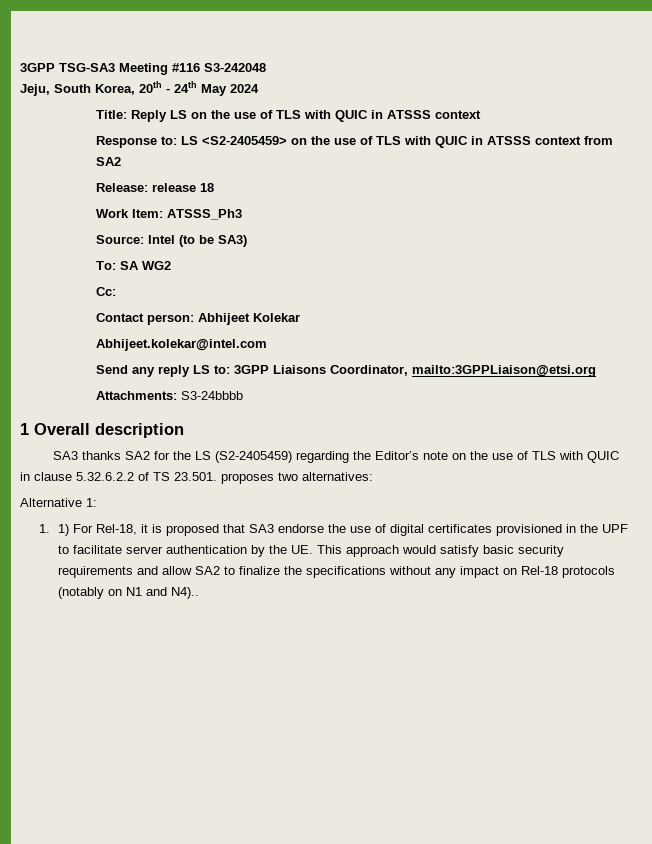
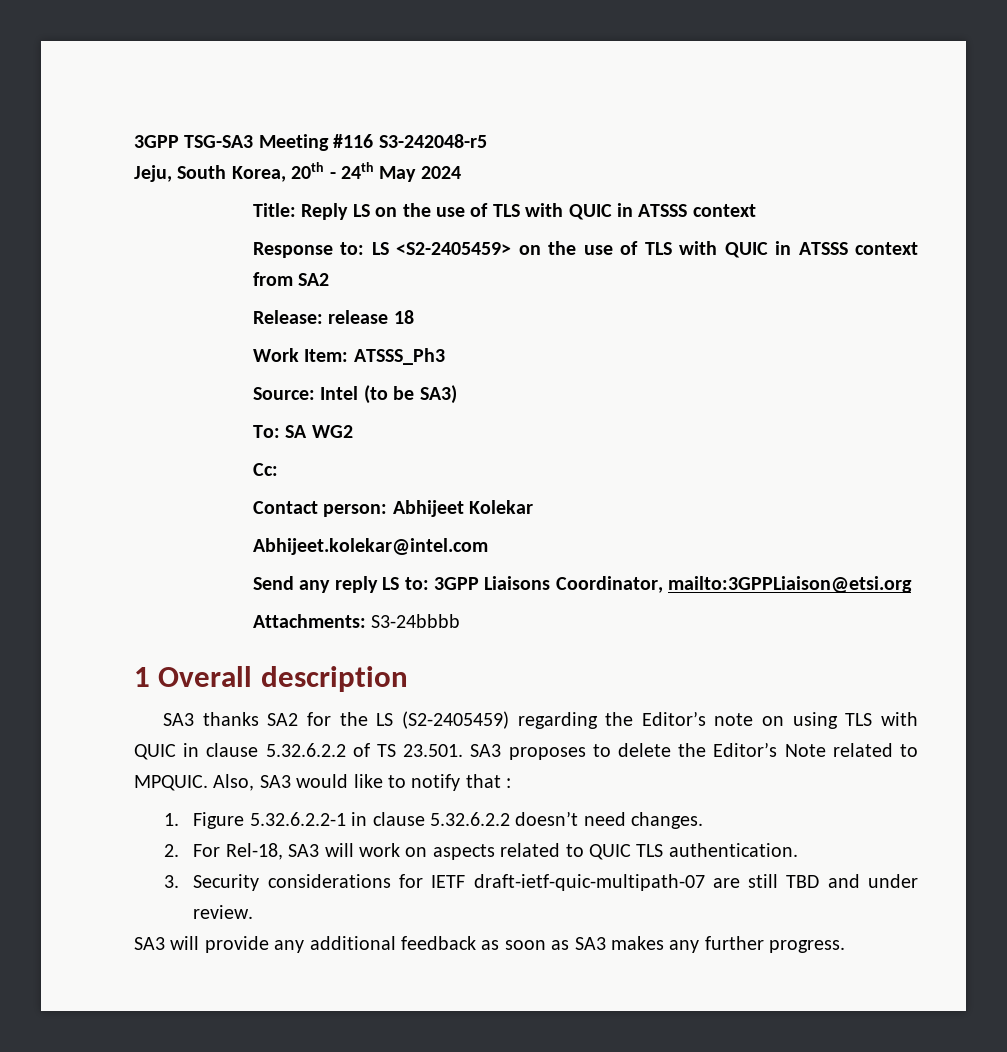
- 3GPP TSG-SA3 Meeting #116 S3-242048
+ 3GPP TSG-SA3 Meeting #116 S3-242048-r5
- SA3 thanks SA2 for the LS (S2-2405459) regarding the Editor’s note on the use of TLS with QUIC in clause 5.32.6.2.2 of TS 23.501. proposes two alternatives:
- Alternative 1:
- 1. 1) For Rel-18, it is proposed that SA3 endorse the use of digital certificates provisioned in the UPF to facilitate server authentication by the UE. This approach would satisfy basic security requirements and allow SA2 to finalize the specifications without any impact on Rel-18 protocols (notably on N1 and N4)..
+ SA3 thanks SA2 for the LS (S2-2405459) regarding the Editor’s note on using TLS with QUIC in clause 5.32.6.2.2 of TS 23.501. SA3 proposes to delete the Editor’s Note related to MPQUIC. Also, SA3 would like to notify that :
+ 1. Figure 5.32.6.2.2-1 in clause 5.32.6.2.2 doesn’t need changes.
+ 2. For Rel-18, SA3 will work on aspects related to QUIC TLS authentication.
+ 3. Security considerations for IETF draft-ietf-quic-multipath-07 are still TBD and under review.
+ SA3 will provide any additional feedback as soon as SA3 makes any further progress.

